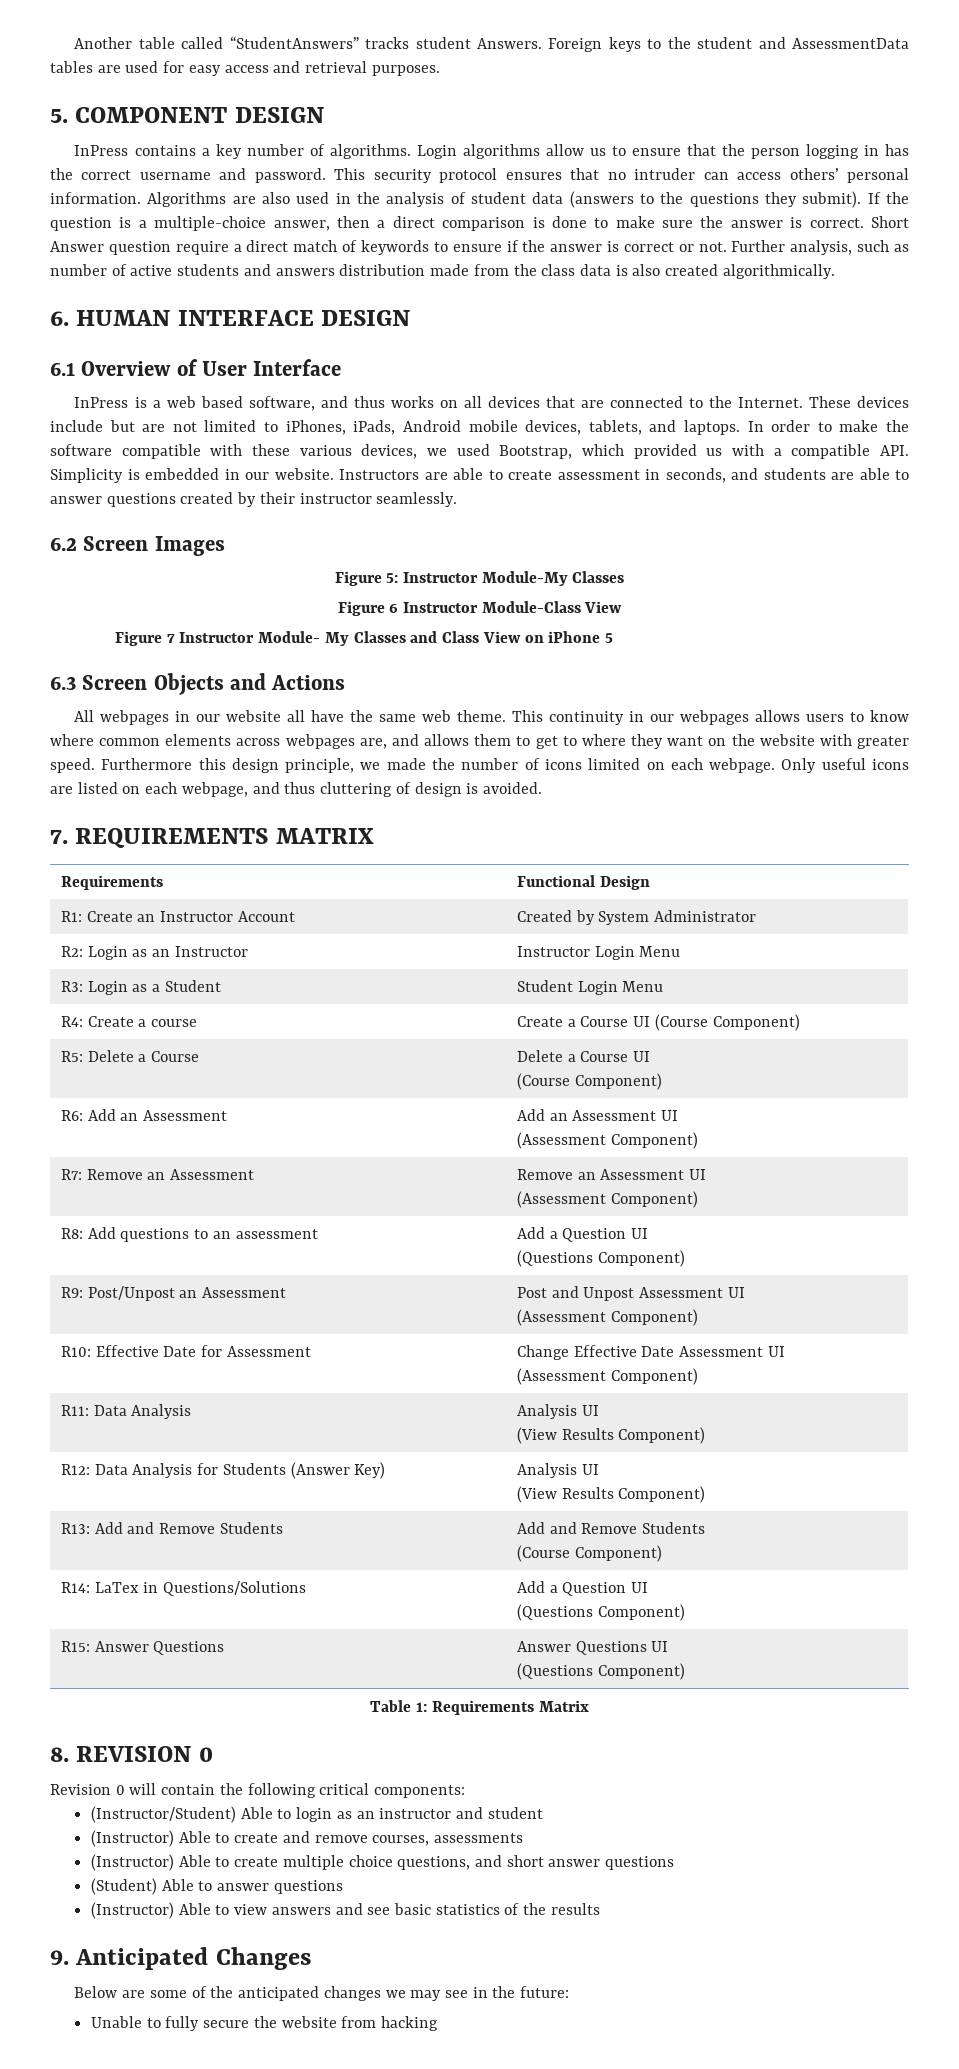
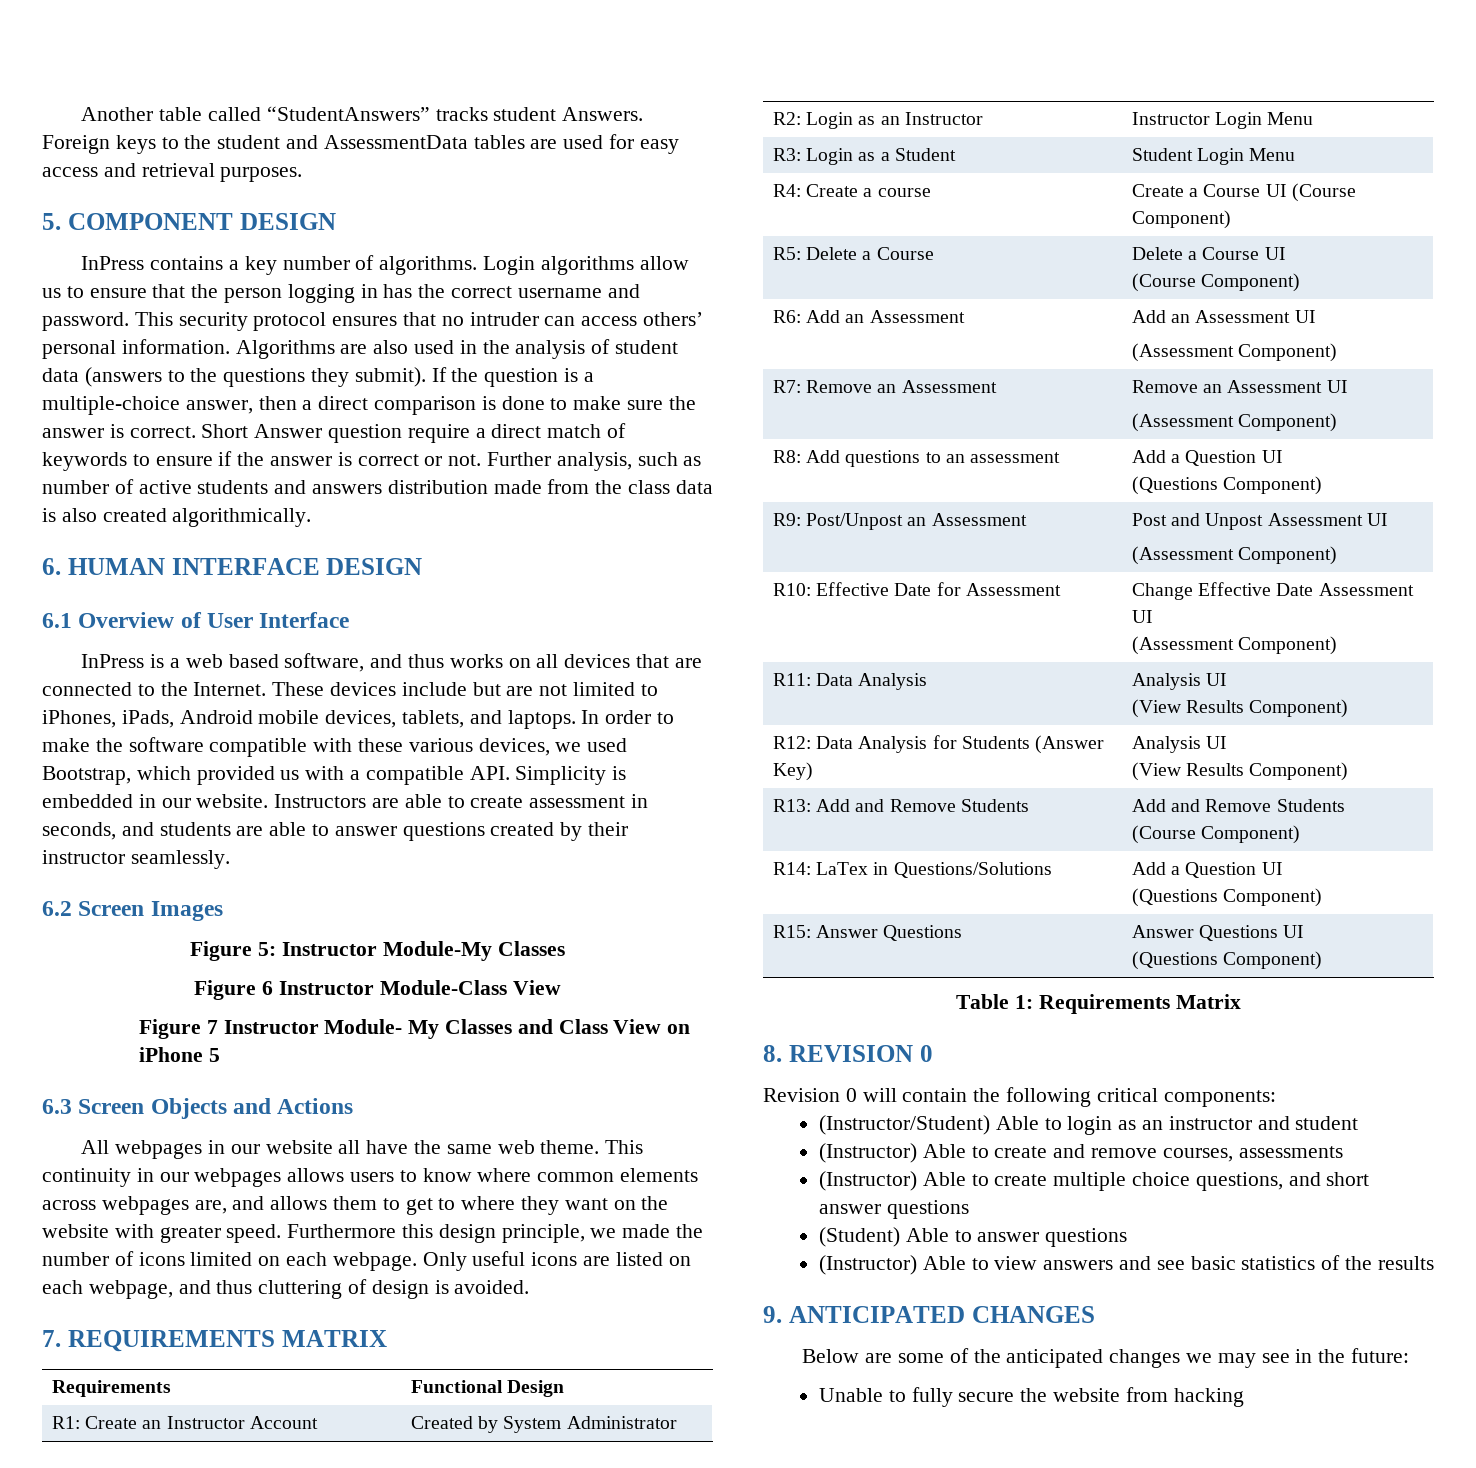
- 9. Anticipated Changes
+ 9. ANTICIPATED CHANGES

